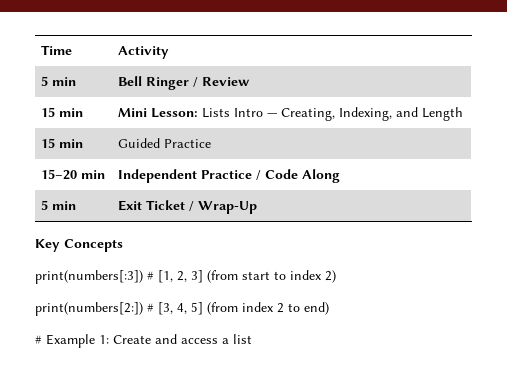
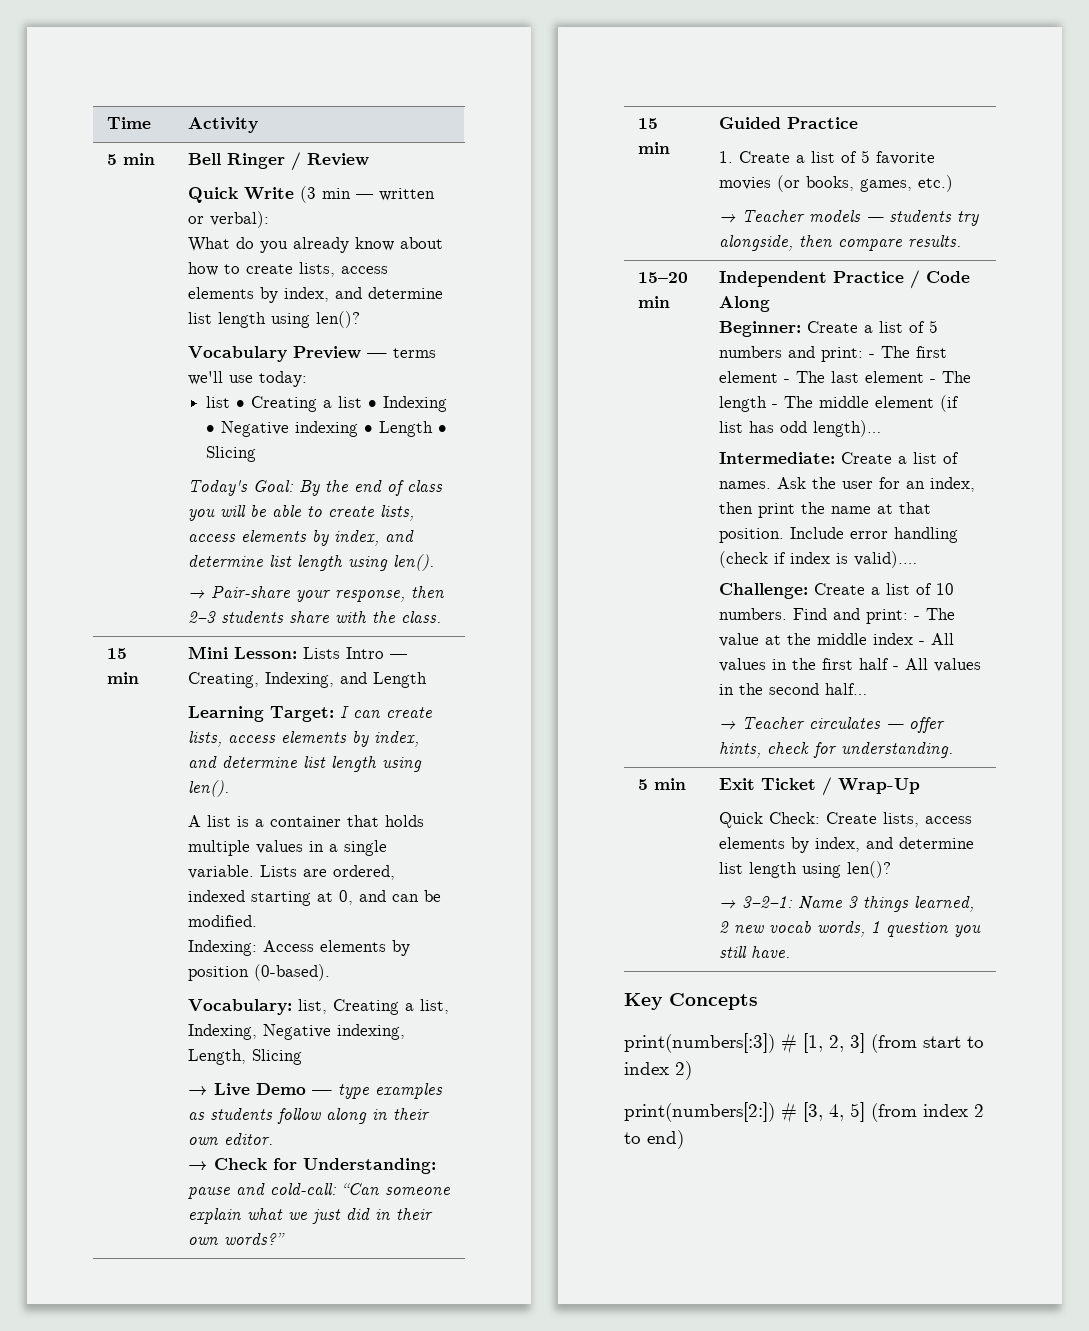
+ Quick Write (3 min — written or verbal):
+ What do you already know about how to create lists, access elements by index, and determine list length using len()?
+ Vocabulary Preview — terms we'll use today:
+ list • Creating a list • Indexing • Negative indexing • Length • Slicing
+ Today's Goal: By the end of class you will be able to create lists, access elements by index, and determine list length using len().
+ → Pair-share your response, then 2–3 students share with the class.
+ Learning Target: I can create lists, access elements by index, and determine list length using len().
+ A list is a container that holds multiple values in a single variable. Lists are ordered, indexed starting at 0, and can be modified.
+ Indexing: Access elements by position (0-based).
+ Vocabulary: list, Creating a list, Indexing, Negative indexing, Length, Slicing
+ → Live Demo — type examples as students follow along in their own editor.
+ → Check for Understanding: pause and cold-call: “Can someone explain what we just did in their own words?”
  15 min | Guided Practice
+ 1. Create a list of 5 favorite movies (or books, games, etc.)
+ → Teacher models — students try alongside, then compare results.
+ Beginner: Create a list of 5 numbers and print: - The first element - The last element - The length - The middle element (if list has odd length)…
+ Intermediate: Create a list of names. Ask the user for an index, then print the name at that position. Include error handling (check if index is valid).…
+ Challenge: Create a list of 10 numbers. Find and print: - The value at the middle index - All values in the first half - All values in the second half…
+ → Teacher circulates — offer hints, check for understanding.
  5 min | Exit Ticket / Wrap-Up
+ Quick Check: Create lists, access elements by index, and determine list length using len()?
+ → 3–2–1: Name 3 things learned, 2 new vocab words, 1 question you still have.
- # Example 1: Create and access a list

